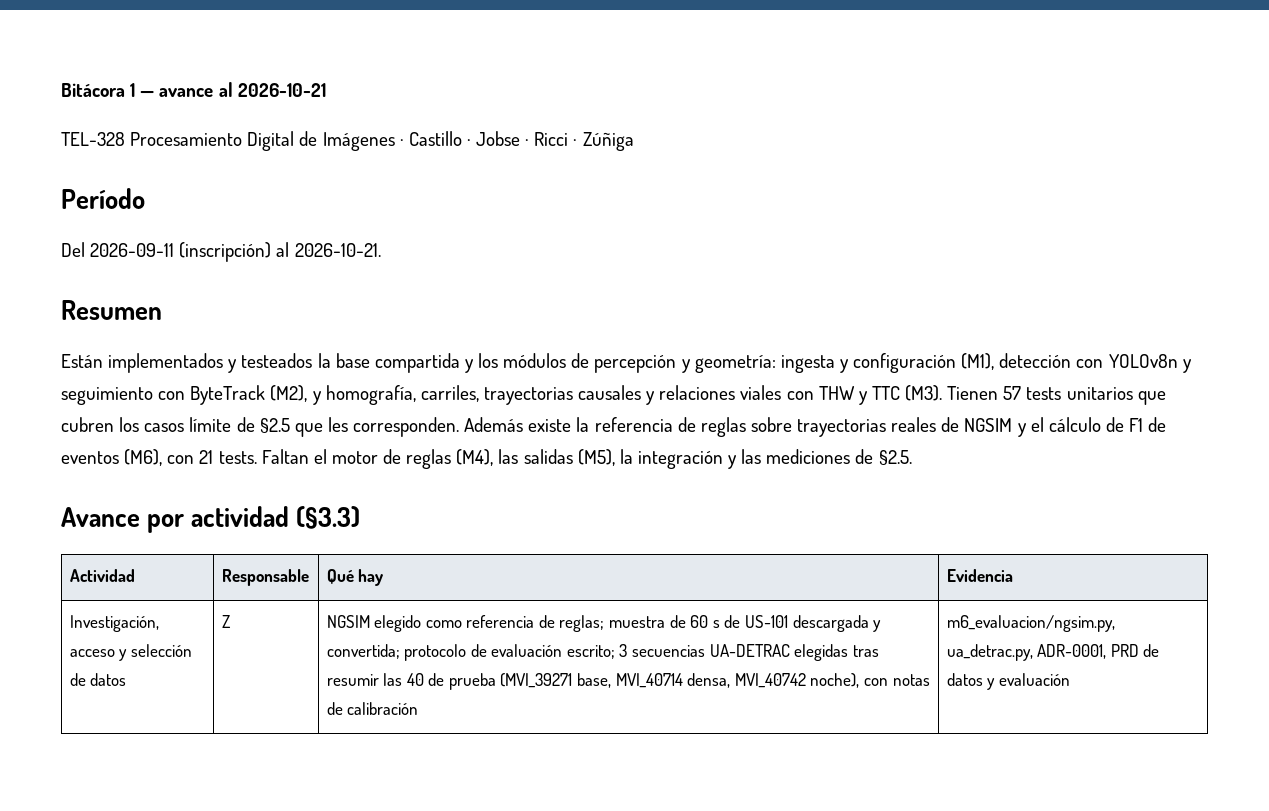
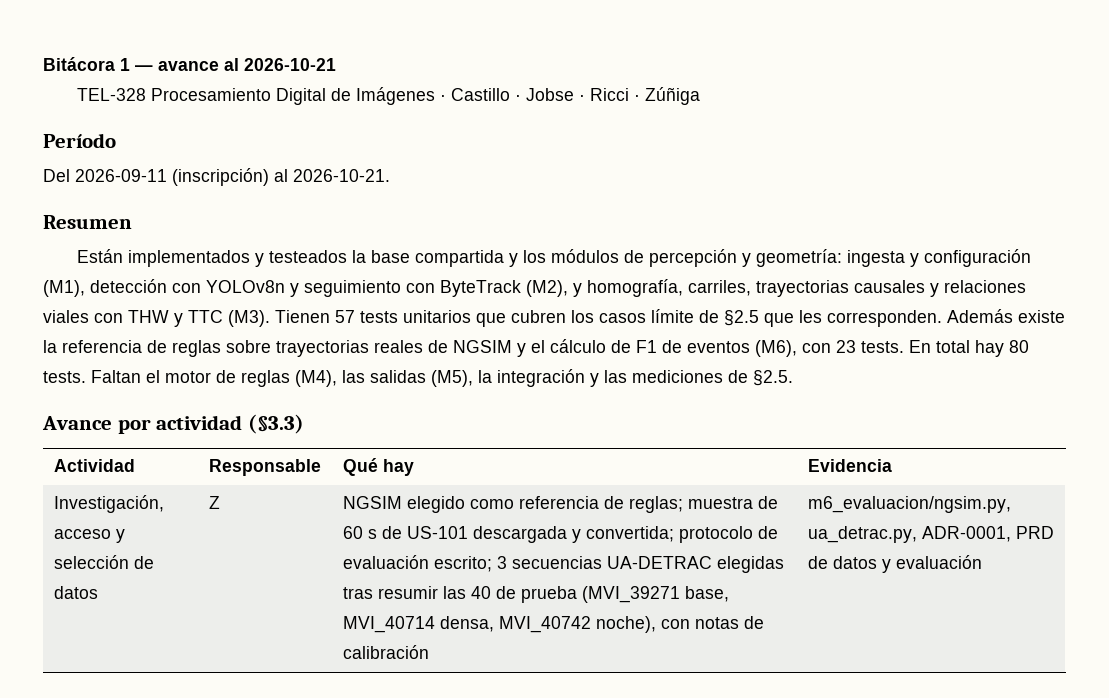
- Además existe la referencia de reglas sobre trayectorias reales de NGSIM y el cálculo de F1 de eventos (M6), con 21 tests.
+ Además existe la referencia de reglas sobre trayectorias reales de NGSIM y el cálculo de F1 de eventos (M6), con 23 tests. En total hay 80 tests.

